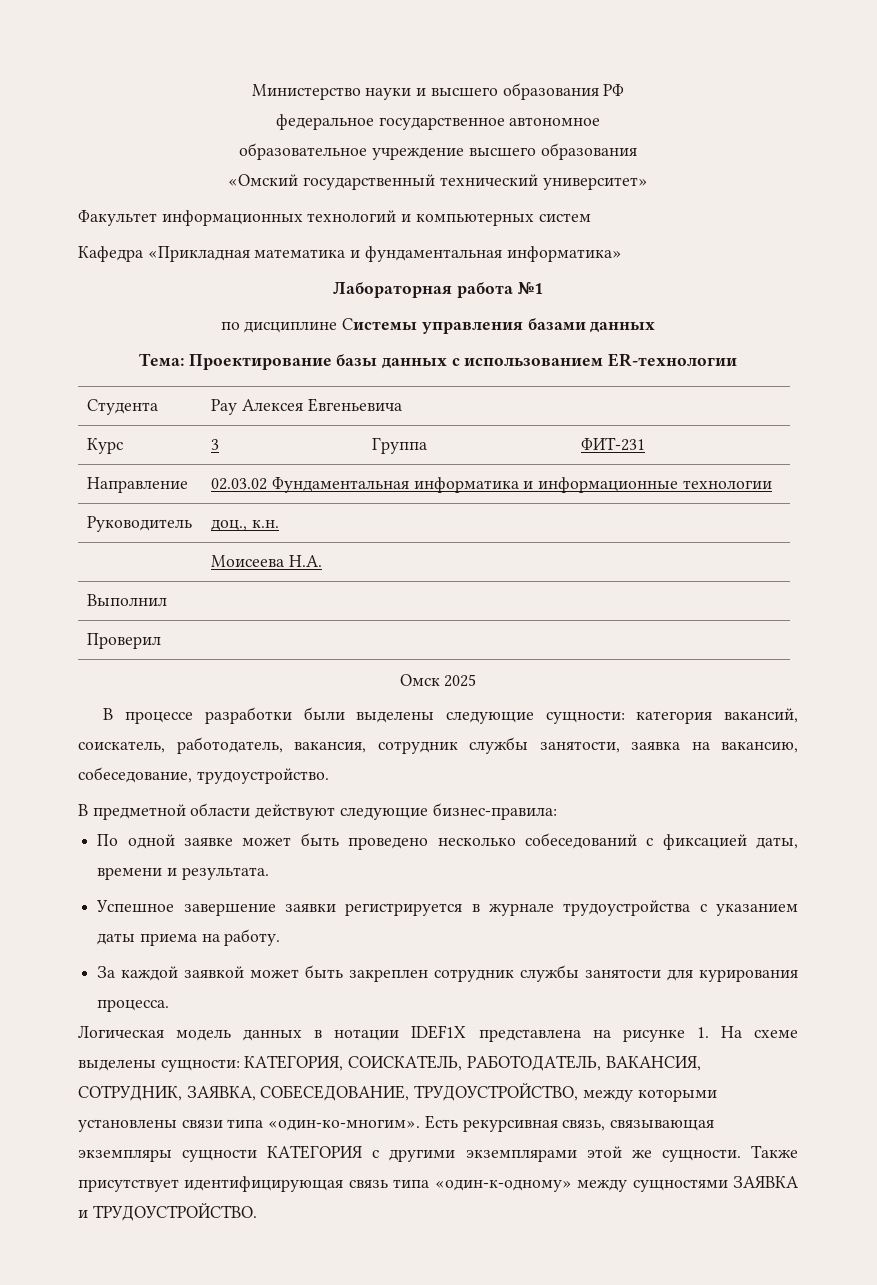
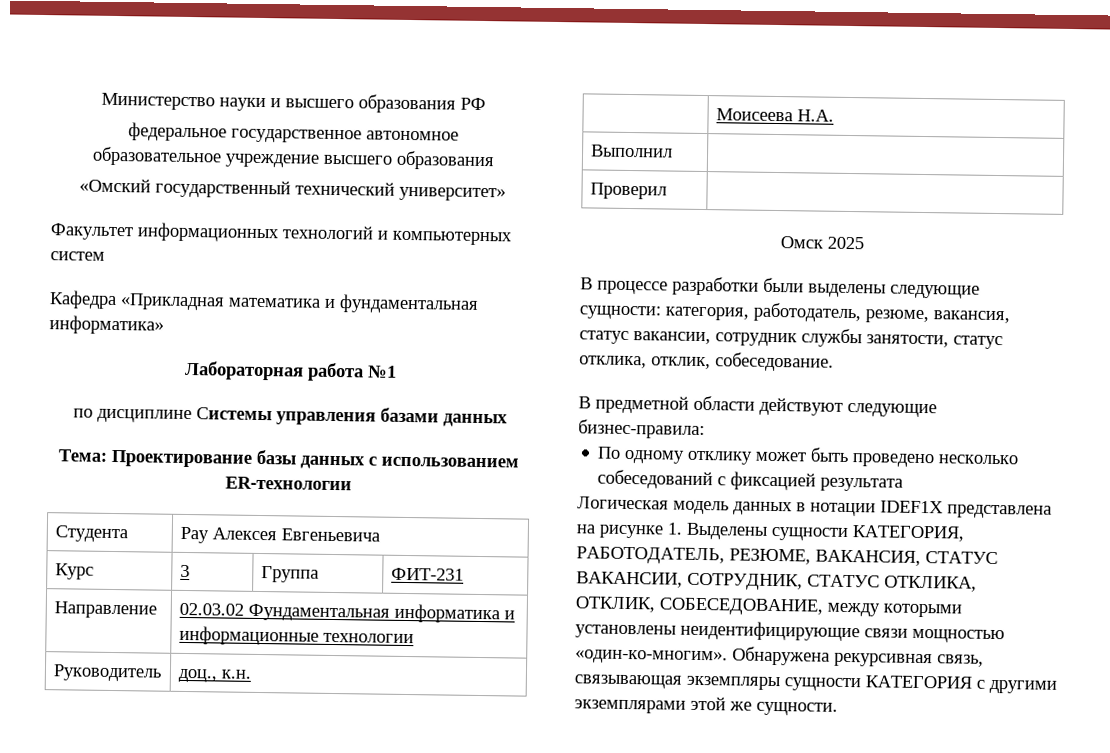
- В процессе разработки были выделены следующие сущности: категория вакансий, соискатель, работодатель, вакансия, сотрудник службы занятости, заявка на вакансию, собеседование, трудоустройство.
+ В процессе разработки были выделены следующие сущности: категория, работодатель, резюме, вакансия, статус вакансии, сотрудник службы занятости, статус отклика, отклик, собеседование.
- По одной заявке может быть проведено несколько собеседований с фиксацией даты, времени и результата.
- Успешное завершение заявки регистрируется в журнале трудоустройства с указанием даты приема на работу.
- За каждой заявкой может быть закреплен сотрудник службы занятости для курирования процесса.
+ По одному отклику может быть проведено несколько собеседований с фиксацией результата
- Логическая модель данных в нотации IDEF1X представлена на рисунке 1. На схеме выделены сущности: КАТЕГОРИЯ, СОИСКАТЕЛЬ, РАБОТОДАТЕЛЬ, ВАКАНСИЯ, СОТРУДНИК, ЗАЯВКА, СОБЕСЕДОВАНИЕ, ТРУДОУСТРОЙСТВО, между которыми установлены связи типа «один-ко-многим». Есть рекурсивная связь, связывающая экземпляры сущности КАТЕГОРИЯ с другими экземплярами этой же сущности. Также присутствует идентифицирующая связь типа «один-к-одному» между сущностями ЗАЯВКА и ТРУДОУСТРОЙСТВО.
+ Логическая модель данных в нотации IDEF1X представлена на рисунке 1. Выделены сущности КАТЕГОРИЯ, РАБОТОДАТЕЛЬ, РЕЗЮМЕ, ВАКАНСИЯ, СТАТУС ВАКАНСИИ, СОТРУДНИК, СТАТУС ОТКЛИКА, ОТКЛИК, СОБЕСЕДОВАНИЕ, между которыми установлены неидентифицирующие связи мощностью «один-ко-многим». Обнаружена рекурсивная связь, связывающая экземпляры сущности КАТЕГОРИЯ с другими экземплярами этой же сущности.

